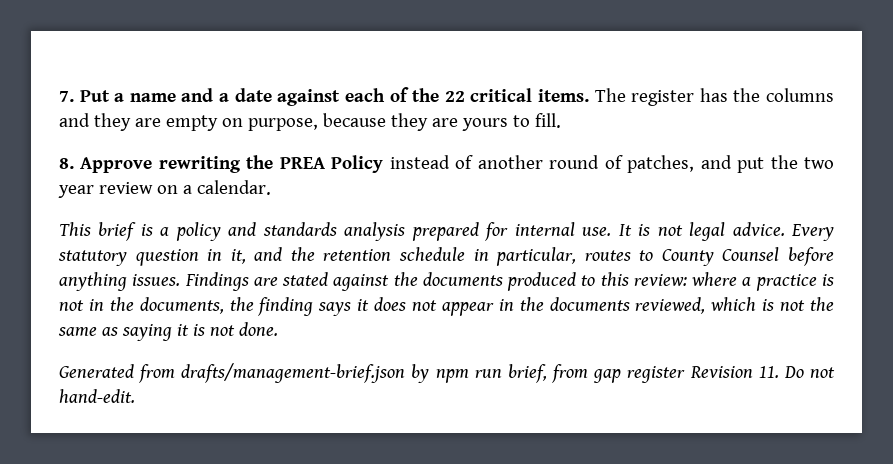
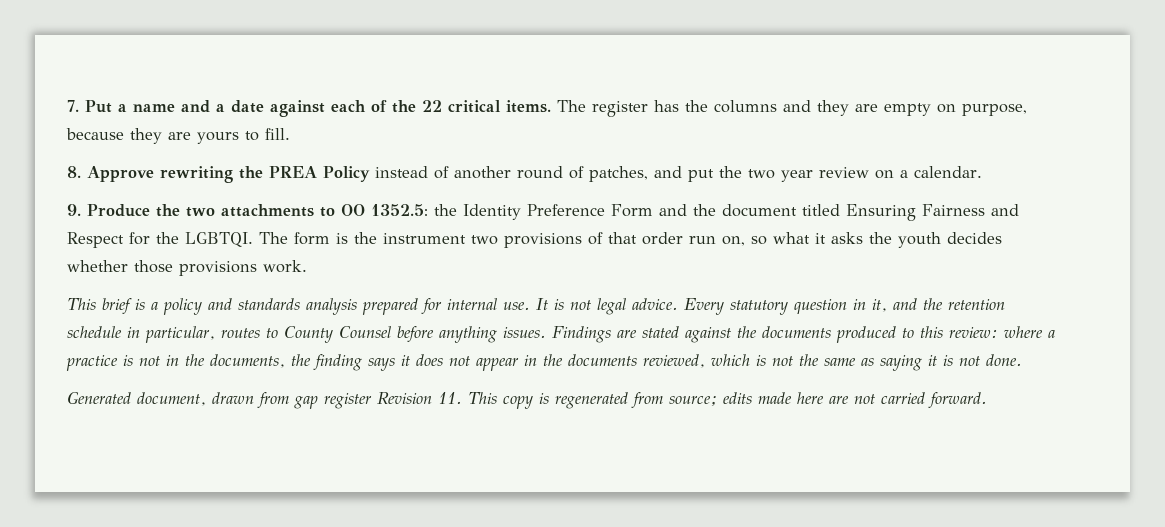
+ 9. Produce the two attachments to OO 1352.5: the Identity Preference Form and the document titled Ensuring Fairness and Respect for the LGBTQI. The form is the instrument two provisions of that order run on, so what it asks the youth decides whether those provisions work.
- Generated from drafts/management-brief.json by npm run brief, from gap register Revision 11. Do not hand-edit.
+ Generated document, drawn from gap register Revision 11. This copy is regenerated from source; edits made here are not carried forward.

